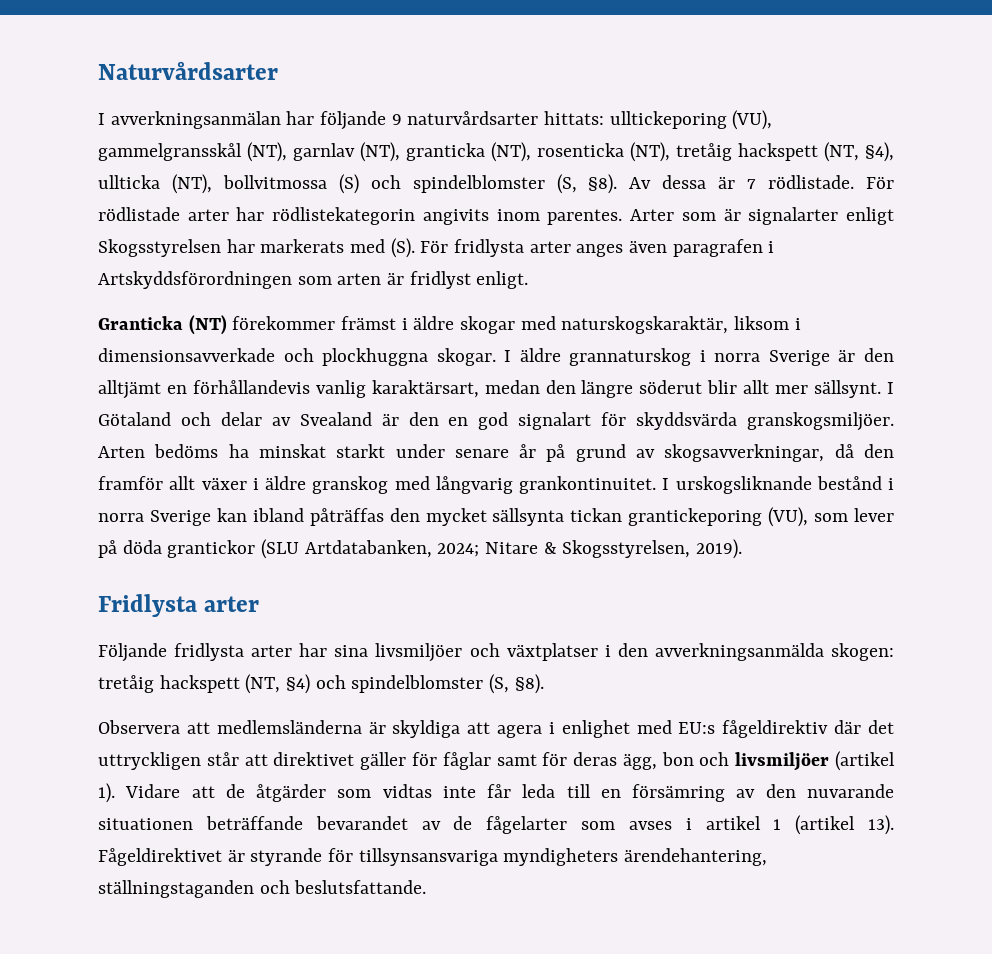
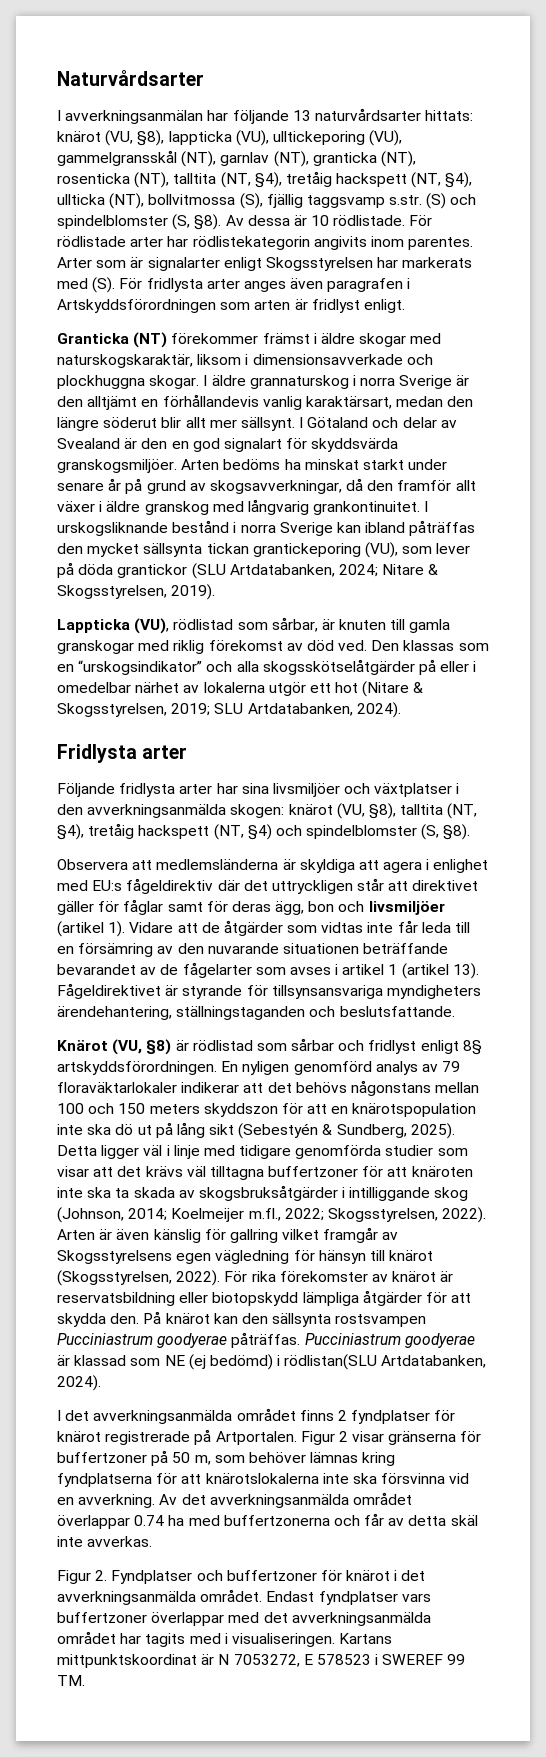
- I avverkningsanmälan har följande 9 naturvårdsarter hittats: ulltickeporing (VU), gammelgransskål (NT), garnlav (NT), granticka (NT), rosenticka (NT), tretåig hackspett (NT, §4), ullticka (NT), bollvitmossa (S) och spindelblomster (S, §8).
+ I avverkningsanmälan har följande 13 naturvårdsarter hittats: knärot (VU, §8), lappticka (VU), ulltickeporing (VU), gammelgransskål (NT), garnlav (NT), granticka (NT), rosenticka (NT), talltita (NT, §4), tretåig hackspett (NT, §4), ullticka (NT), bollvitmossa (S), fjällig taggsvamp s.str. (S) och spindelblomster (S, §8).
- Av dessa är 7 rödlistade.
+ Av dessa är 10 rödlistade.
+ Lappticka (VU), rödlistad som sårbar, är knuten till gamla granskogar med riklig förekomst av död ved. Den klassas som en “urskogsindikator” och alla skogsskötselåtgärder på eller i omedelbar närhet av lokalerna utgör ett hot (Nitare & Skogsstyrelsen, 2019; SLU Artdatabanken, 2024).
- Följande fridlysta arter har sina livsmiljöer och växtplatser i den avverkningsanmälda skogen: tretåig hackspett (NT, §4) och spindelblomster (S, §8).
+ Följande fridlysta arter har sina livsmiljöer och växtplatser i den avverkningsanmälda skogen: knärot (VU, §8), talltita (NT, §4), tretåig hackspett (NT, §4) och spindelblomster (S, §8).
+ Knärot (VU, §8) är rödlistad som sårbar och fridlyst enligt 8§ artskyddsförordningen. En nyligen genomförd analys av 79 floraväktarlokaler indikerar att det behövs någonstans mellan 100 och 150 meters skyddszon för att en knärotspopulation inte ska dö ut på lång sikt (Sebestyén & Sundberg, 2025). Detta ligger väl i linje med tidigare genomförda studier som visar att det krävs väl tilltagna buffertzoner för att knäroten inte ska ta skada av skogsbruksåtgärder i intilliggande skog (Johnson, 2014; Koelmeijer m.fl., 2022; Skogsstyrelsen, 2022). Arten är även känslig för gallring vilket framgår av Skogsstyrelsens egen vägledning för hänsyn till knärot (Skogsstyrelsen, 2022). För rika förekomster av knärot är reservatsbildning eller biotopskydd lämpliga åtgärder för att skydda den. På knärot kan den sällsynta rostsvampen Pucciniastrum goodyerae påträffas. Pucciniastrum goodyerae är klassad som NE (ej bedömd) i rödlistan(SLU Artdatabanken, 2024).
+ I det avverkningsanmälda området finns 2 fyndplatser för knärot registrerade på Artportalen. Figur 2 visar gränserna för buffertzoner på 50 m, som behöver lämnas kring fyndplatserna för att knärotslokalerna inte ska försvinna vid en avverkning. Av det avverkningsanmälda området överlappar 0.74 ha med buffertzonerna och får av detta skäl inte avverkas.
+ Figur 2. Fyndplatser och buffertzoner för knärot i det avverkningsanmälda området. Endast fyndplatser vars buffertzoner överlappar med det avverkningsanmälda området har tagits med i visualiseringen. Kartans mittpunktskoordinat är N 7053272, E 578523 i SWEREF 99 TM.

